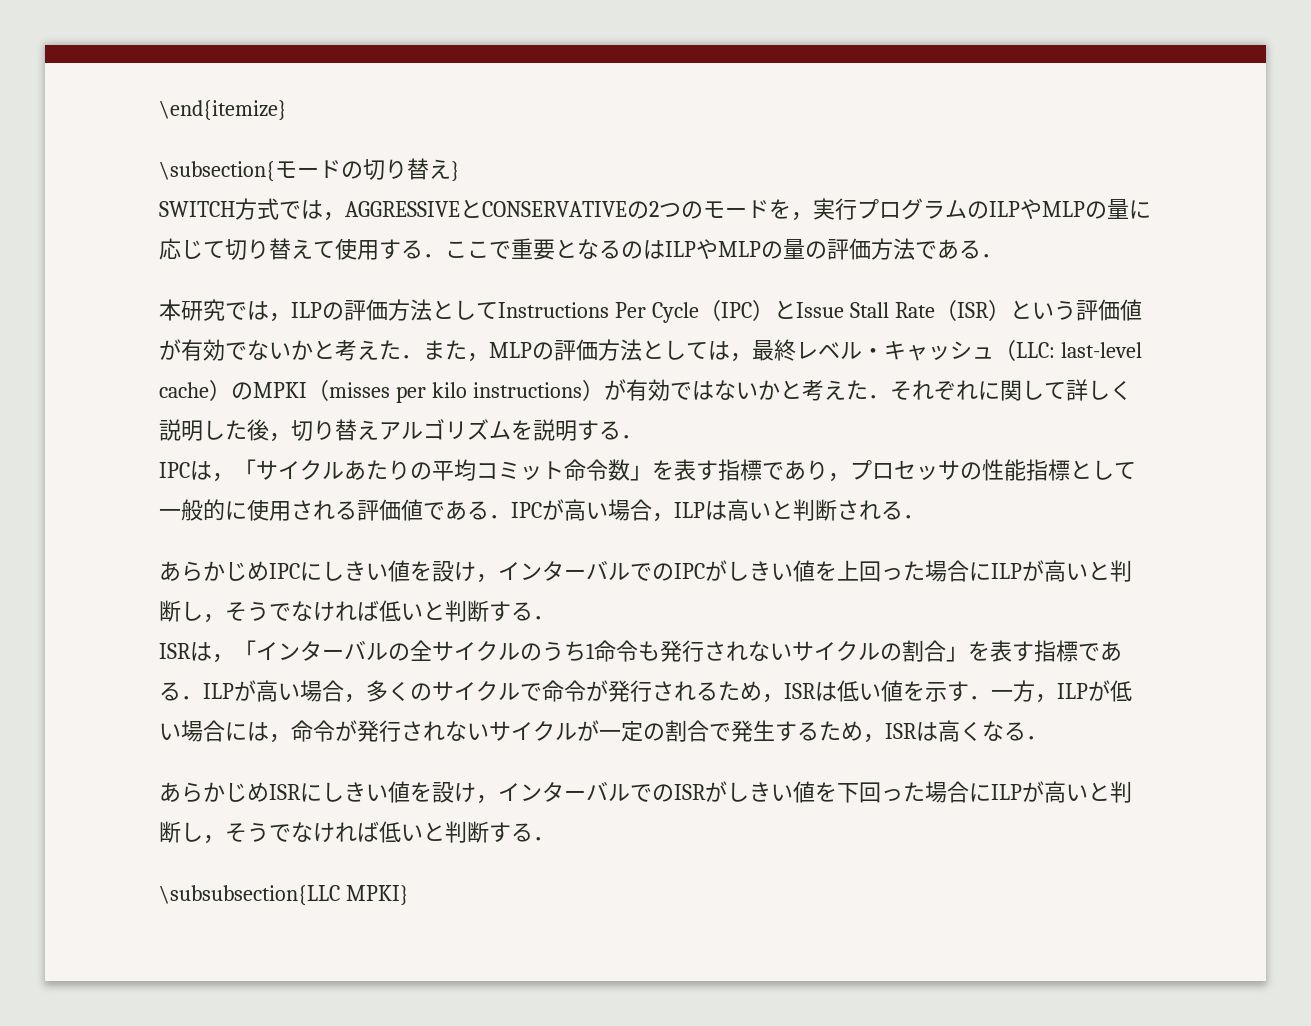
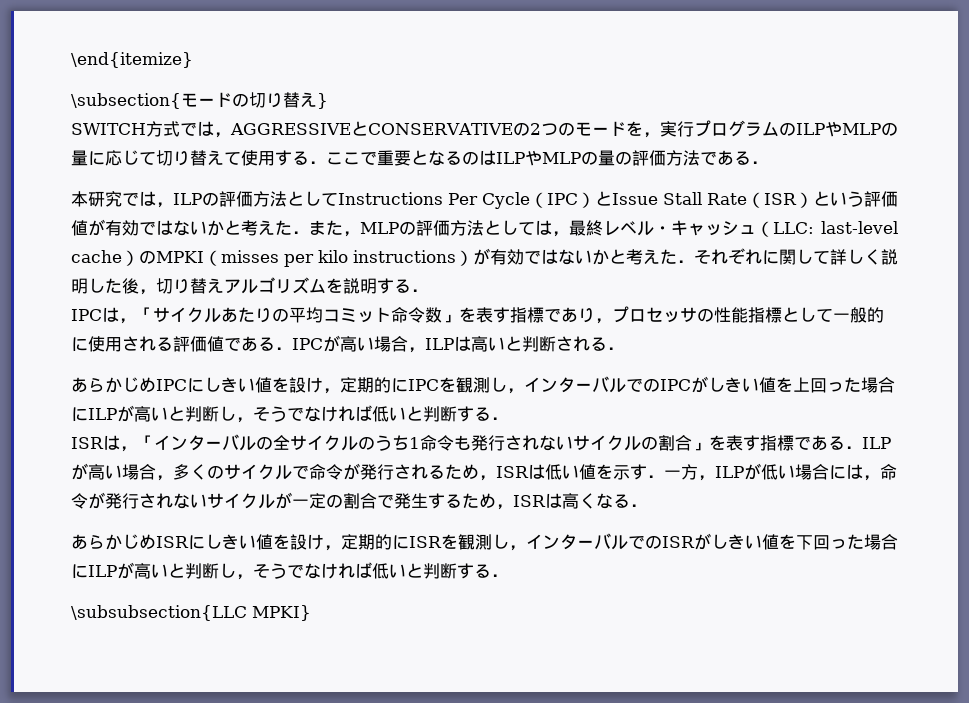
- 本研究では，ILPの評価方法としてInstructions Per Cycle（IPC）とIssue Stall Rate（ISR）という評価値が有効でないかと考えた．また，MLPの評価方法としては，最終レベル・キャッシュ（LLC:
+ 本研究では，ILPの評価方法としてInstructions Per Cycle（IPC）とIssue Stall Rate（ISR）という評価値が有効ではないかと考えた．また，MLPの評価方法としては，最終レベル・キャッシュ（LLC:
- あらかじめIPCにしきい値を設け，インターバルでのIPCがしきい値を上回った場合にILPが高いと判断し，そうでなければ低いと判断する．
+ あらかじめIPCにしきい値を設け，定期的にIPCを観測し，インターバルでのIPCがしきい値を上回った場合にILPが高いと判断し，そうでなければ低いと判断する．
- あらかじめISRにしきい値を設け，インターバルでのISRがしきい値を下回った場合にILPが高いと判断し，そうでなければ低いと判断する．
+ あらかじめISRにしきい値を設け，定期的にISRを観測し，インターバルでのISRがしきい値を下回った場合にILPが高いと判断し，そうでなければ低いと判断する．

